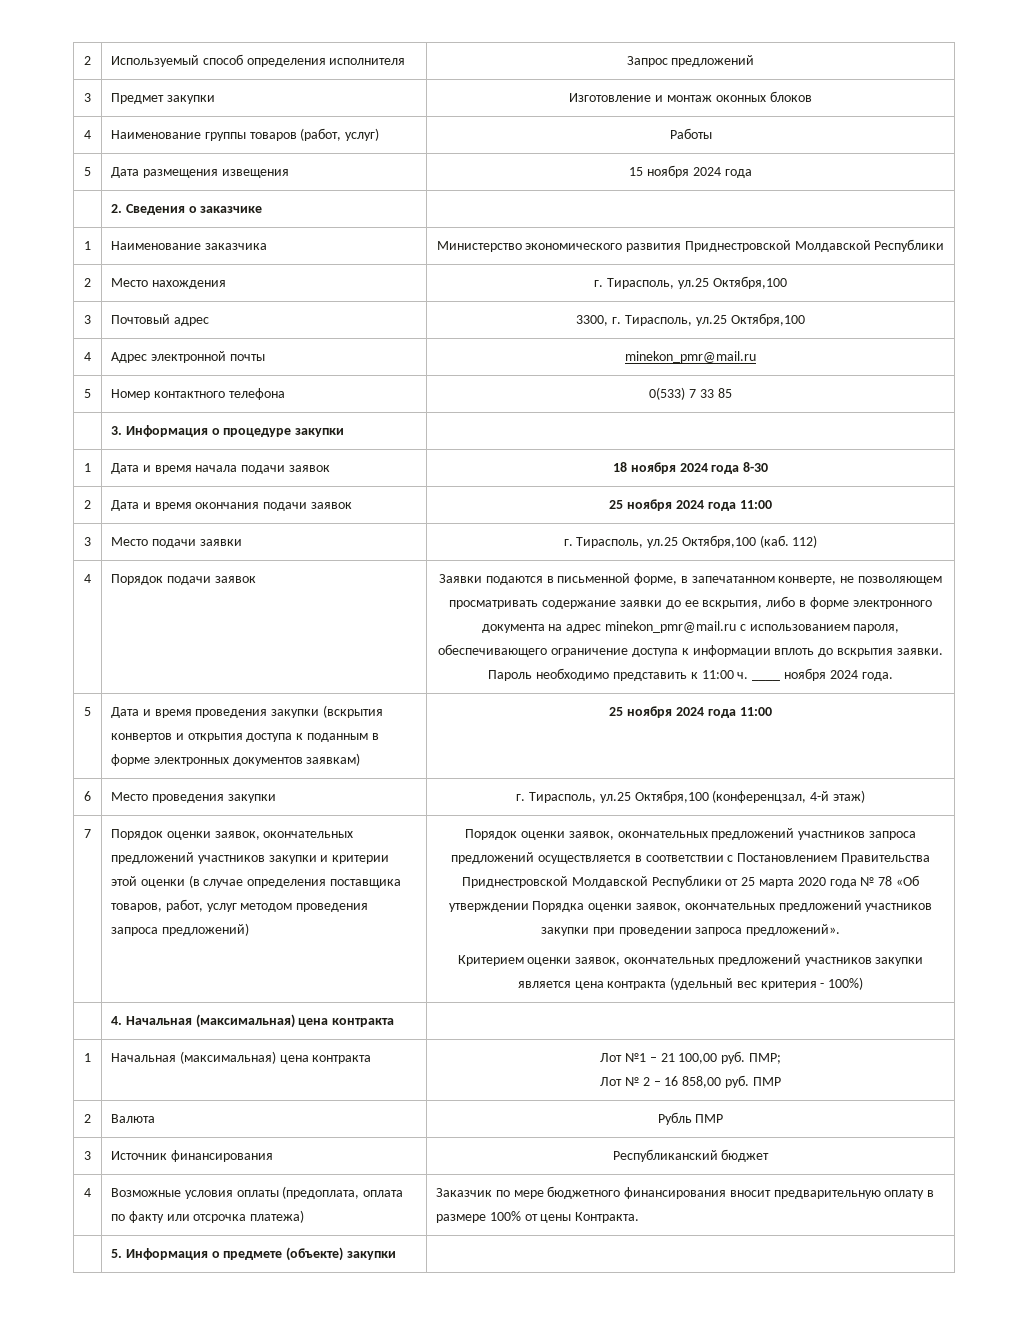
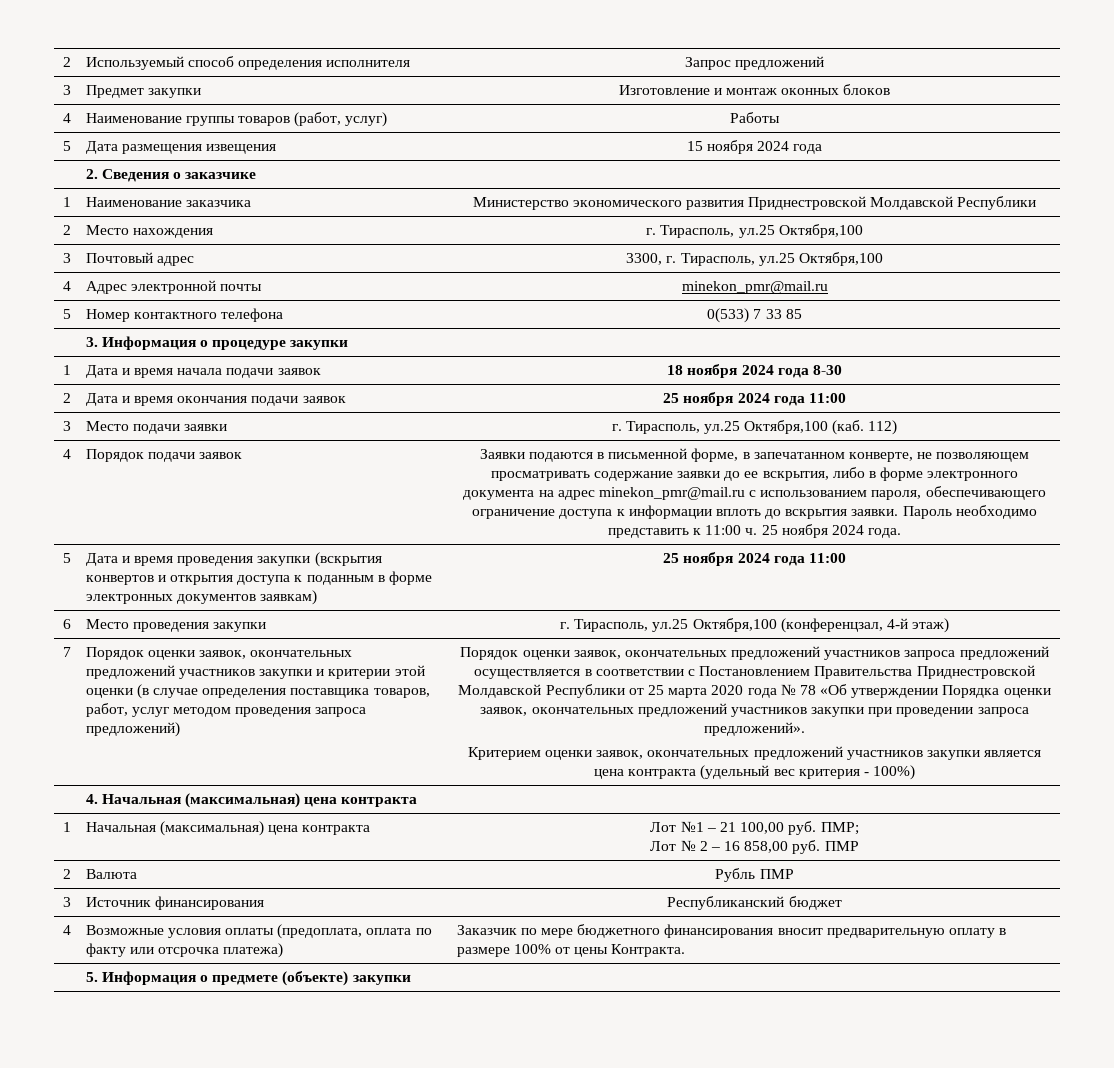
- Пароль необходимо представить к 11:00 ч. ____ ноября 2024 года.
+ Пароль необходимо представить к 11:00 ч. 25 ноября 2024 года.

